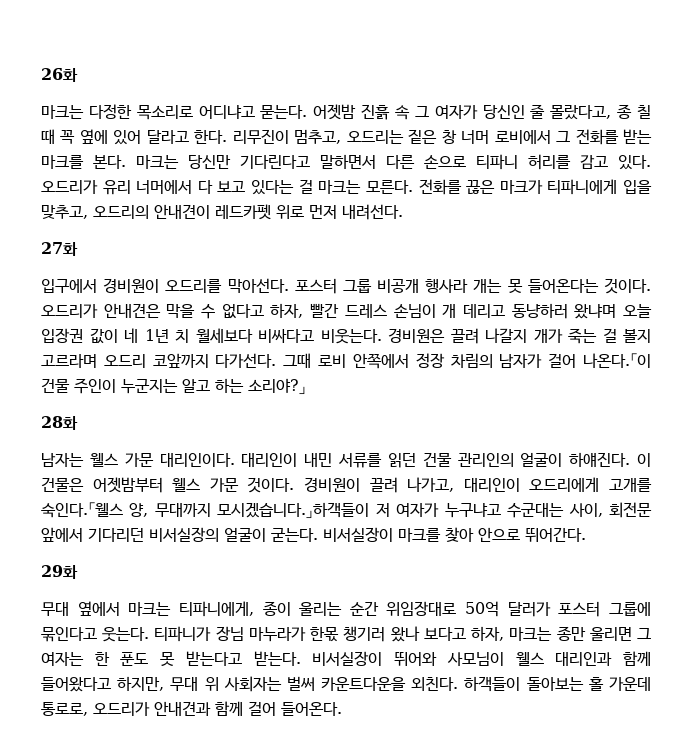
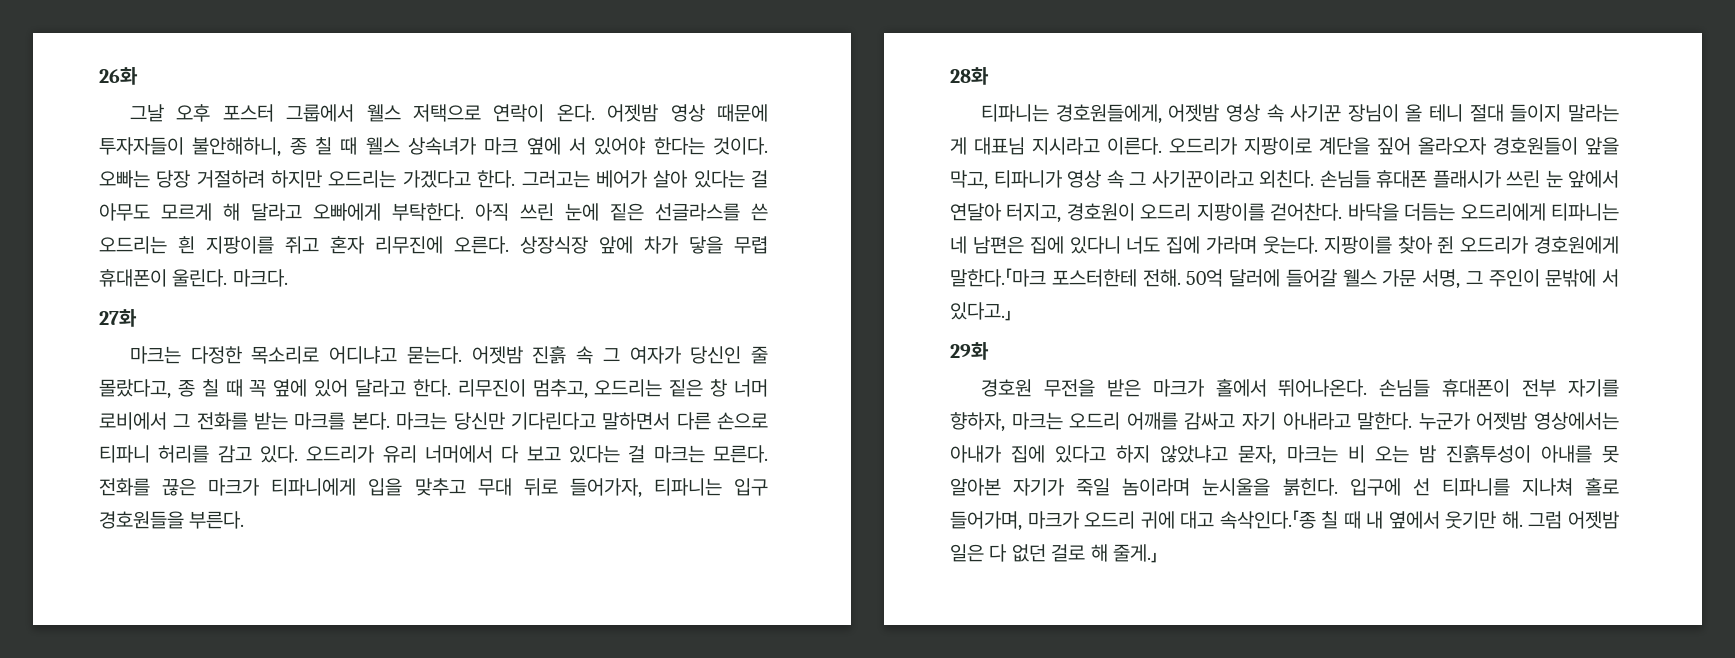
+ 그날 오후 포스터 그룹에서 웰스 저택으로 연락이 온다. 어젯밤 영상 때문에 투자자들이 불안해하니, 종 칠 때 웰스 상속녀가 마크 옆에 서 있어야 한다는 것이다. 오빠는 당장 거절하려 하지만 오드리는 가겠다고 한다. 그러고는 베어가 살아 있다는 걸 아무도 모르게 해 달라고 오빠에게 부탁한다. 아직 쓰린 눈에 짙은 선글라스를 쓴 오드리는 흰 지팡이를 쥐고 혼자 리무진에 오른다. 상장식장 앞에 차가 닿을 무렵 휴대폰이 울린다. 마크다.
+ 27화
- 전화를 끊은 마크가 티파니에게 입을 맞추고, 오드리의 안내견이 레드카펫 위로 먼저 내려선다.
- 27화
- 입구에서 경비원이 오드리를 막아선다. 포스터 그룹 비공개 행사라 개는 못 들어온다는 것이다. 오드리가 안내견은 막을 수 없다고 하자, 빨간 드레스 손님이 개 데리고 동냥하러 왔냐며 오늘 입장권 값이 네 1년 치 월세보다 비싸다고 비웃는다. 경비원은 끌려 나갈지 개가 죽는 걸 볼지 고르라며 오드리 코앞까지 다가선다. 그때 로비 안쪽에서 정장 차림의 남자가 걸어 나온다.「이 건물 주인이 누군지는 알고 하는 소리야?」
+ 전화를 끊은 마크가 티파니에게 입을 맞추고 무대 뒤로 들어가자, 티파니는 입구 경호원들을 부른다.
  28화
- 남자는 웰스 가문 대리인이다. 대리인이 내민 서류를 읽던 건물 관리인의 얼굴이 하얘진다. 이 건물은 어젯밤부터 웰스 가문 것이다. 경비원이 끌려 나가고, 대리인이 오드리에게 고개를 숙인다.「웰스 양, 무대까지 모시겠습니다.」하객들이 저 여자가 누구냐고 수군대는 사이, 회전문 앞에서 기다리던 비서실장의 얼굴이 굳는다. 비서실장이 마크를 찾아 안으로 뛰어간다.
+ 티파니는 경호원들에게, 어젯밤 영상 속 사기꾼 장님이 올 테니 절대 들이지 말라는 게 대표님 지시라고 이른다. 오드리가 지팡이로 계단을 짚어 올라오자 경호원들이 앞을 막고, 티파니가 영상 속 그 사기꾼이라고 외친다. 손님들 휴대폰 플래시가 쓰린 눈 앞에서 연달아 터지고, 경호원이 오드리 지팡이를 걷어찬다. 바닥을 더듬는 오드리에게 티파니는 네 남편은 집에 있다니 너도 집에 가라며 웃는다. 지팡이를 찾아 쥔 오드리가 경호원에게 말한다.「마크 포스터한테 전해. 50억 달러에 들어갈 웰스 가문 서명, 그 주인이 문밖에 서 있다고.」
  29화
- 무대 옆에서 마크는 티파니에게, 종이 울리는 순간 위임장대로 50억 달러가 포스터 그룹에 묶인다고 웃는다. 티파니가 장님 마누라가 한몫 챙기러 왔나 보다고 하자, 마크는 종만 울리면 그 여자는 한 푼도 못 받는다고 받는다. 비서실장이 뛰어와 사모님이 웰스 대리인과 함께 들어왔다고 하지만, 무대 위 사회자는 벌써 카운트다운을 외친다. 하객들이 돌아보는 홀 가운데 통로로, 오드리가 안내견과 함께 걸어 들어온다.
+ 경호원 무전을 받은 마크가 홀에서 뛰어나온다. 손님들 휴대폰이 전부 자기를 향하자, 마크는 오드리 어깨를 감싸고 자기 아내라고 말한다. 누군가 어젯밤 영상에서는 아내가 집에 있다고 하지 않았냐고 묻자, 마크는 비 오는 밤 진흙투성이 아내를 못 알아본 자기가 죽일 놈이라며 눈시울을 붉힌다. 입구에 선 티파니를 지나쳐 홀로 들어가며, 마크가 오드리 귀에 대고 속삭인다.「종 칠 때 내 옆에서 웃기만 해. 그럼 어젯밤 일은 다 없던 걸로 해 줄게.」

